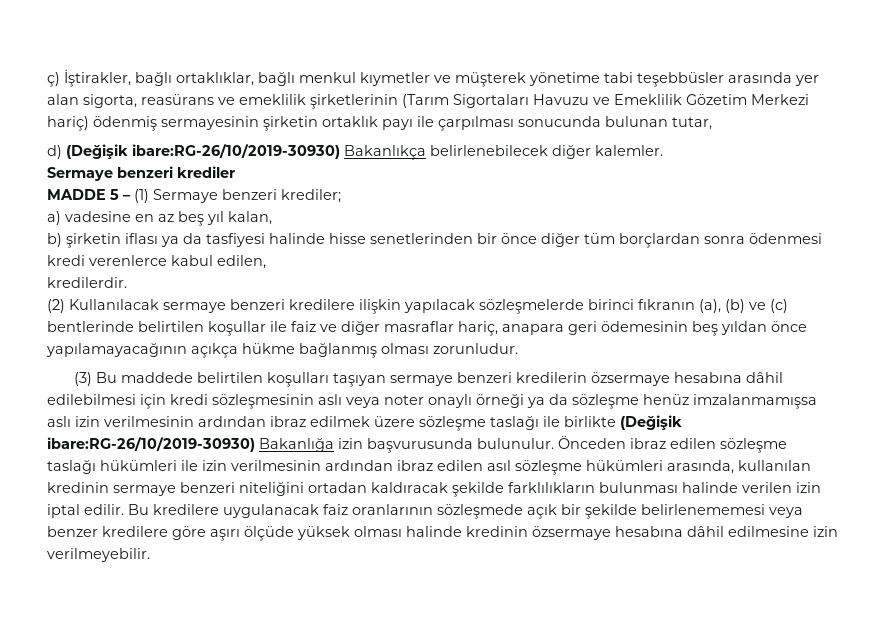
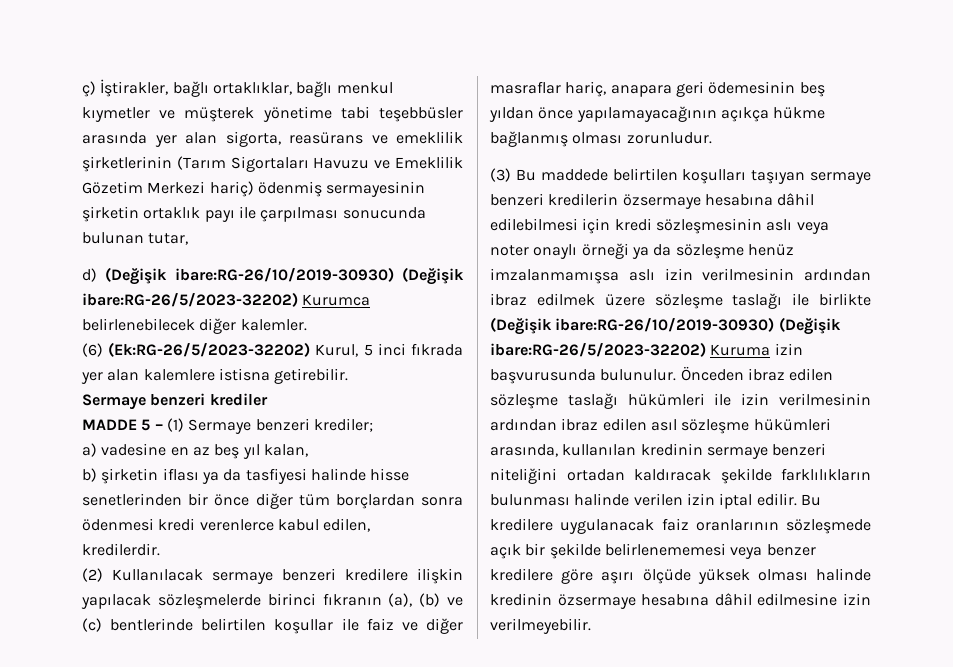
- d) (Değişik ibare:RG-26/10/2019-30930) Bakanlıkça belirlenebilecek diğer kalemler.
+ d) (Değişik ibare:RG-26/10/2019-30930) (Değişik ibare:RG-26/5/2023-32202) Kurumca belirlenebilecek diğer kalemler.
+ (6) (Ek:RG-26/5/2023-32202) Kurul, 5 inci fıkrada yer alan kalemlere istisna getirebilir.
- (3) Bu maddede belirtilen koşulları taşıyan sermaye benzeri kredilerin özsermaye hesabına dâhil edilebilmesi için kredi sözleşmesinin aslı veya noter onaylı örneği ya da sözleşme henüz imzalanmamışsa aslı izin verilmesinin ardından ibraz edilmek üzere sözleşme taslağı ile birlikte (Değişik ibare:RG-26/10/2019-30930) Bakanlığa izin başvurusunda bulunulur.
+ (3) Bu maddede belirtilen koşulları taşıyan sermaye benzeri kredilerin özsermaye hesabına dâhil edilebilmesi için kredi sözleşmesinin aslı veya noter onaylı örneği ya da sözleşme henüz imzalanmamışsa aslı izin verilmesinin ardından ibraz edilmek üzere sözleşme taslağı ile birlikte (Değişik ibare:RG-26/10/2019-30930) (Değişik ibare:RG-26/5/2023-32202) Kuruma izin başvurusunda bulunulur.

